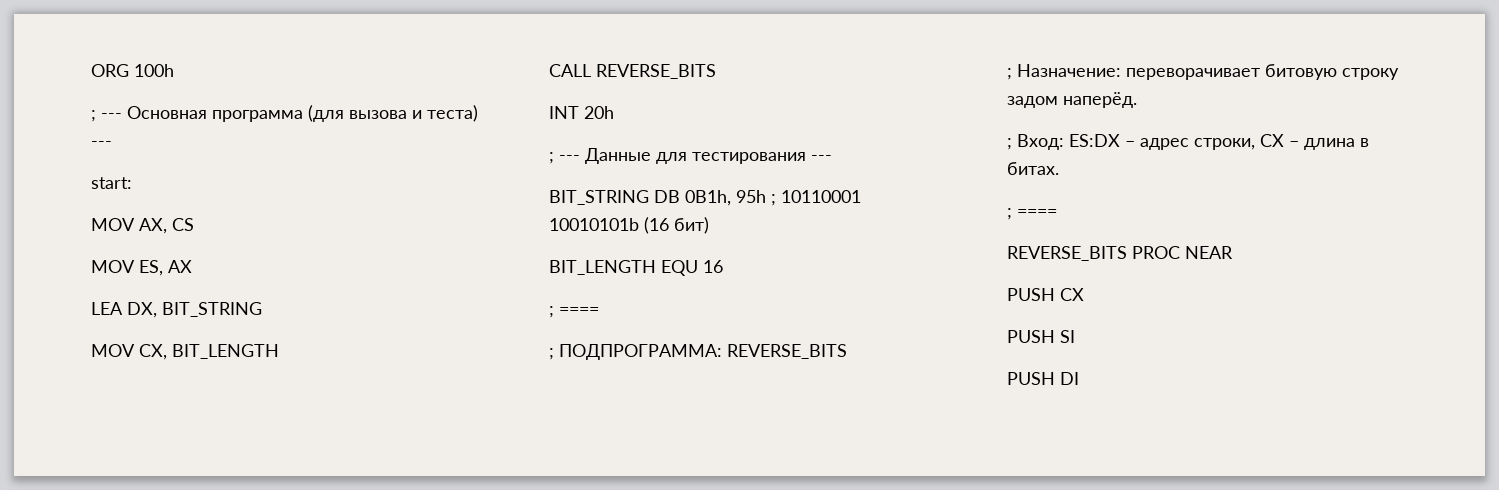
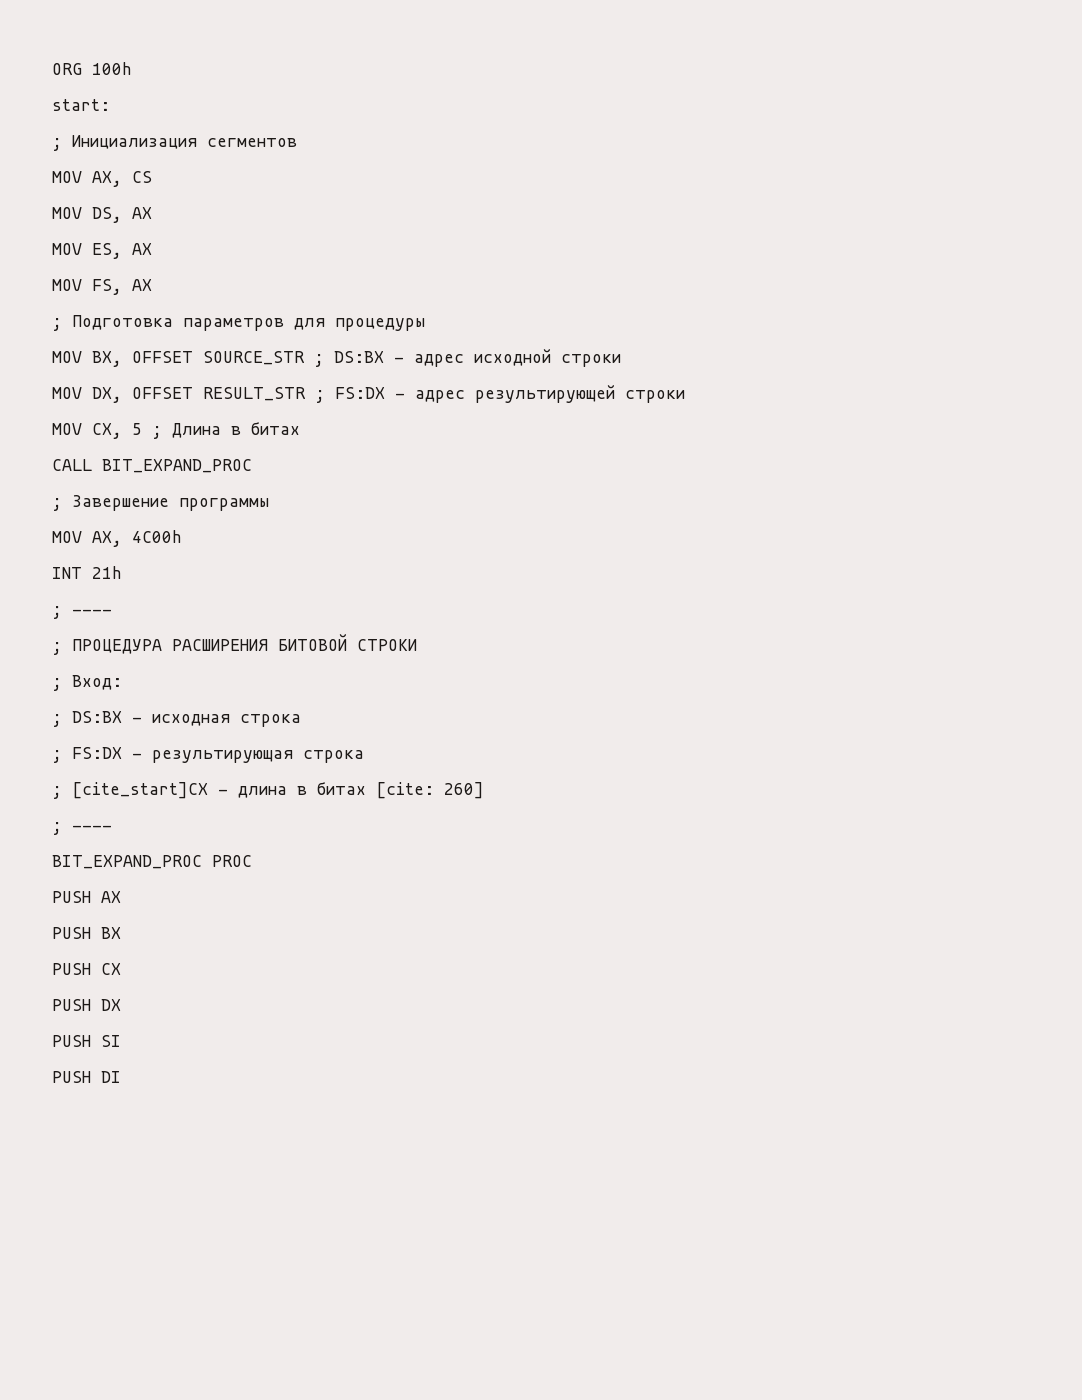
- ; --- Основная программа (для вызова и теста) ---
  start:
+ ; Инициализация сегментов
+ MOV DS, AX
- LEA DX, BIT_STRING
- MOV CX, BIT_LENGTH
- CALL REVERSE_BITS
+ MOV FS, AX
+ ; Подготовка параметров для процедуры
+ MOV BX, OFFSET SOURCE_STR ; DS:BX - адрес исходной строки
+ MOV DX, OFFSET RESULT_STR ; FS:DX - адрес результирующей строки
+ MOV CX, 5 ; Длина в битах
+ CALL BIT_EXPAND_PROC
+ ; Завершение программы
+ MOV AX, 4C00h
- INT 20h
- ; --- Данные для тестирования ---
- BIT_STRING DB 0B1h, 95h ; 10110001 10010101b (16 бит)
- BIT_LENGTH EQU 16
- ; ====
- ; ПОДПРОГРАММА: REVERSE_BITS
- ; Назначение: переворачивает битовую строку задом наперёд.
- ; Вход: ES:DX – адрес строки, CX – длина в битах.
- ; ====
- REVERSE_BITS PROC NEAR
+ INT 21h
+ ; ----
+ ; ПРОЦЕДУРА РАСШИРЕНИЯ БИТОВОЙ СТРОКИ
+ ; Вход:
+ ; DS:BX - исходная строка
+ ; FS:DX - результирующая строка
+ ; [cite_start]CX - длина в битах [cite: 260]
+ ; ----
+ BIT_EXPAND_PROC PROC
+ PUSH AX
+ PUSH BX
+ PUSH DX

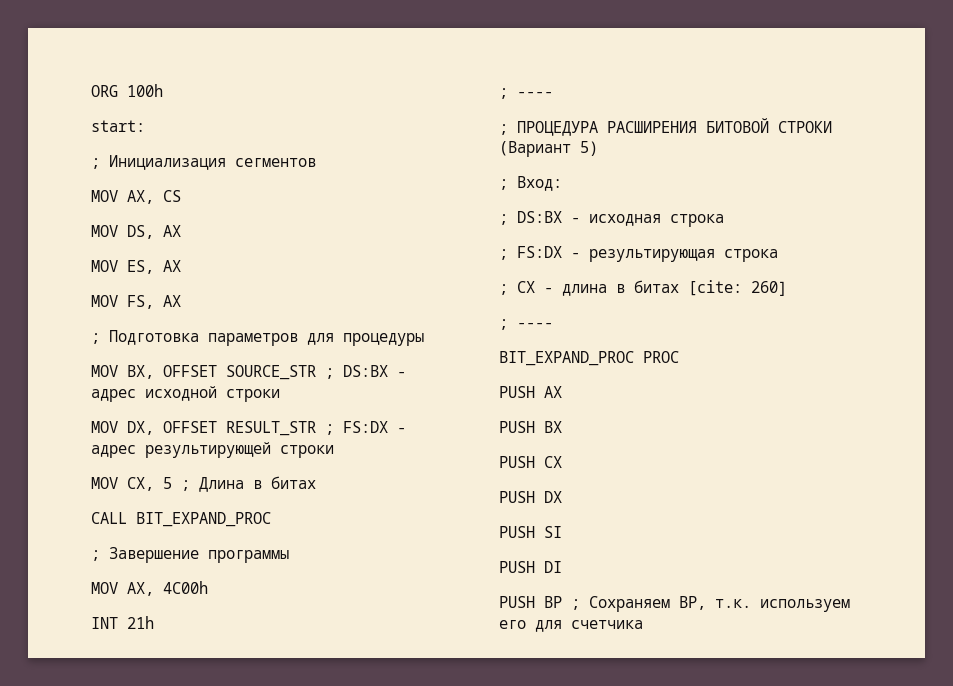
- ; ПРОЦЕДУРА РАСШИРЕНИЯ БИТОВОЙ СТРОКИ
+ ; ПРОЦЕДУРА РАСШИРЕНИЯ БИТОВОЙ СТРОКИ (Вариант 5)
- ; [cite_start]CX - длина в битах [cite: 260]
+ ; CX - длина в битах [cite: 260]
+ PUSH BP ; Сохраняем BP, т.к. используем его для счетчика

